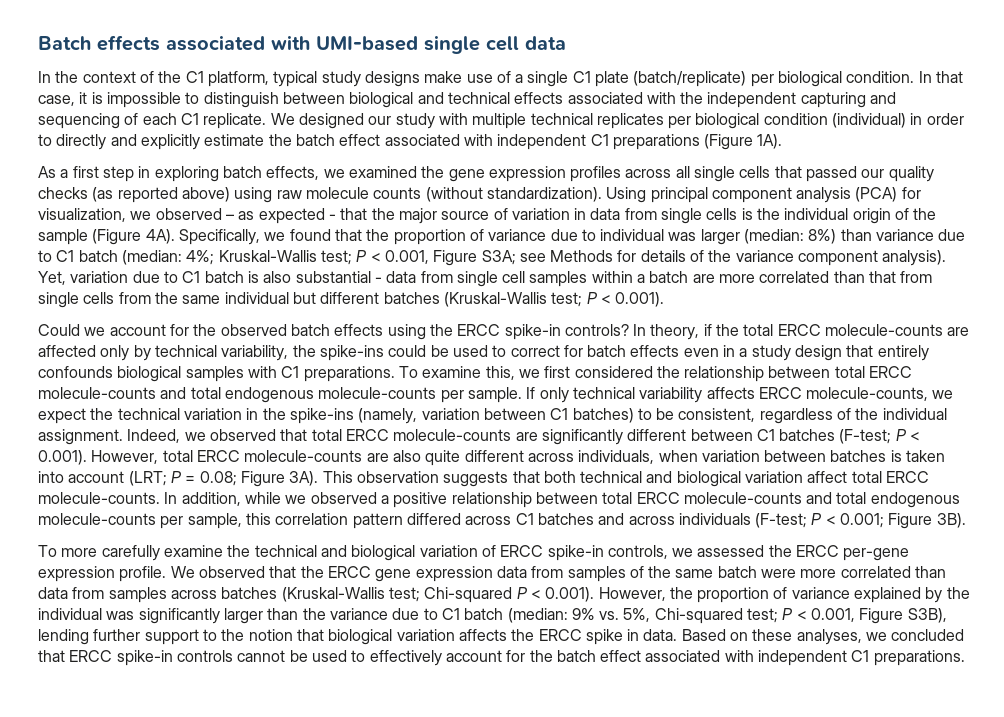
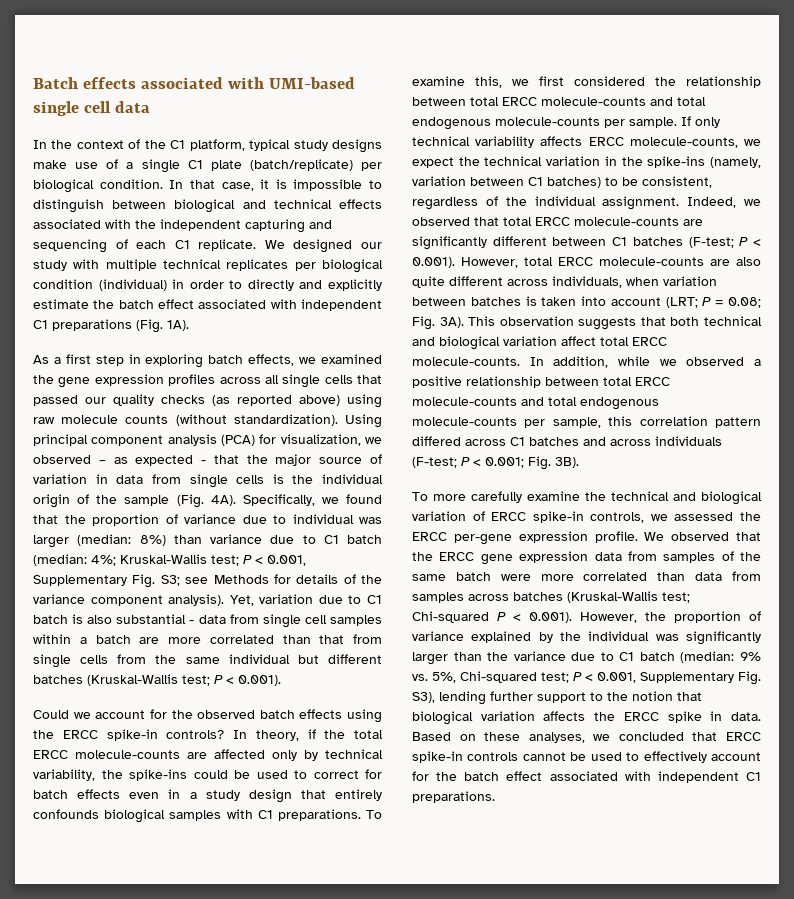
- We designed our study with multiple technical replicates per biological condition (individual) in order to directly and explicitly estimate the batch effect associated with independent C1 preparations (Figure 1A).
+ We designed our study with multiple technical replicates per biological condition (individual) in order to directly and explicitly estimate the batch effect associated with independent C1 preparations (Fig. 1A).
- Using principal component analysis (PCA) for visualization, we observed – as expected - that the major source of variation in data from single cells is the individual origin of the sample (Figure 4A).
+ Using principal component analysis (PCA) for visualization, we observed – as expected - that the major source of variation in data from single cells is the individual origin of the sample (Fig. 4A).
- Specifically, we found that the proportion of variance due to individual was larger (median: 8%) than variance due to C1 batch (median: 4%; Kruskal-Wallis test; P < 0.001, Figure S3A; see Methods for details of the variance component analysis).
+ Specifically, we found that the proportion of variance due to individual was larger (median: 8%) than variance due to C1 batch (median: 4%; Kruskal-Wallis test; P < 0.001, Supplementary Fig. S3; see Methods for details of the variance component analysis).
- Indeed, we observed that total ERCC molecule-counts are significantly different between C1 batches (F-test; P < 0.001). However, total ERCC molecule-counts are also quite different across individuals, when variation between batches is taken into account (LRT; P = 0.08; Figure 3A).
+ Indeed, we observed that total ERCC molecule-counts are significantly different between C1 batches (F-test; P < 0.001). However, total ERCC molecule-counts are also quite different across individuals, when variation between batches is taken into account (LRT; P = 0.08; Fig. 3A).
- In addition, while we observed a positive relationship between total ERCC molecule-counts and total endogenous molecule-counts per sample, this correlation pattern differed across C1 batches and across individuals (F-test; P < 0.001; Figure 3B).
+ In addition, while we observed a positive relationship between total ERCC molecule-counts and total endogenous molecule-counts per sample, this correlation pattern differed across C1 batches and across individuals (F-test; P < 0.001; Fig. 3B).
- P < 0.001, Figure S3B), lending further support to the notion that biological variation affects the ERCC spike in data.
+ P < 0.001, Supplementary Fig. S3), lending further support to the notion that biological variation affects the ERCC spike in data.

